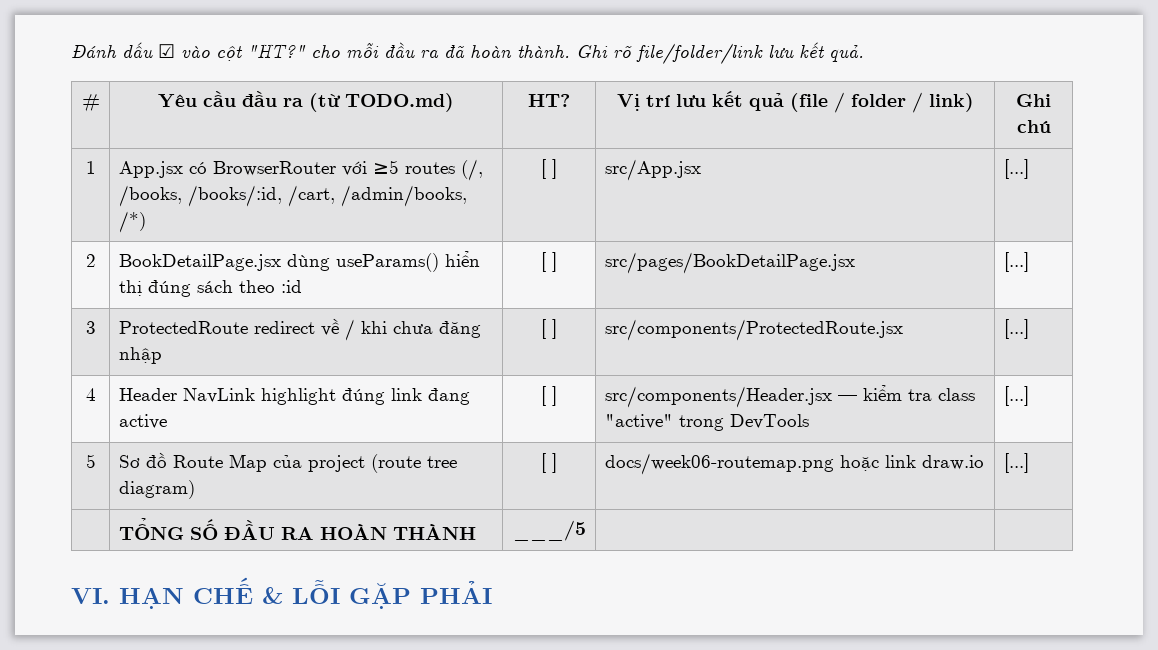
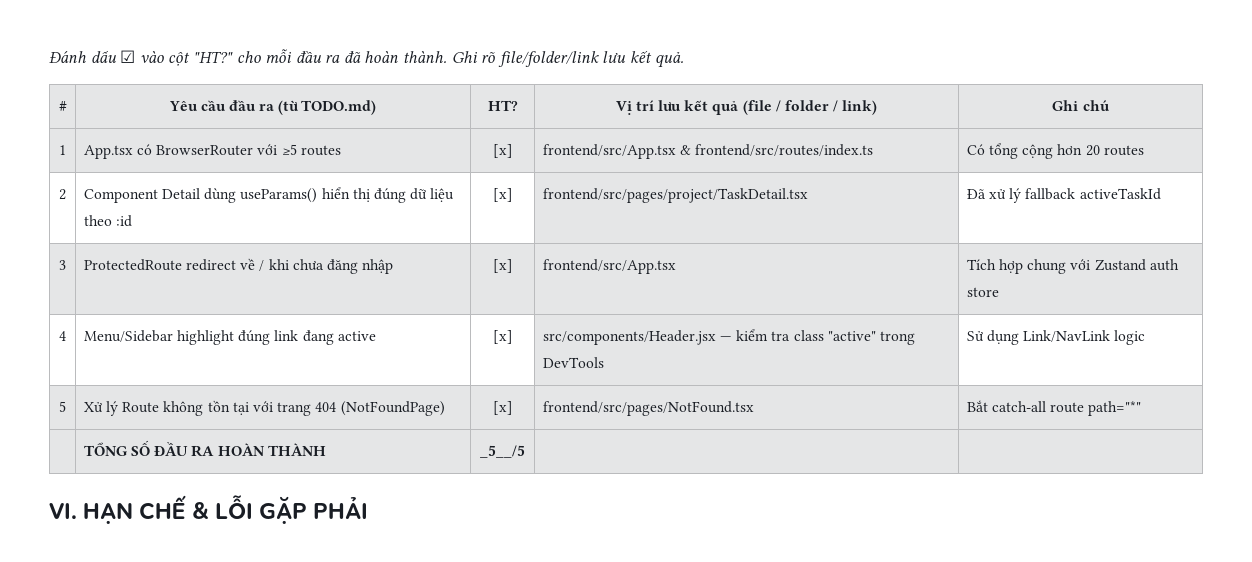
- 1 | App.jsx có BrowserRouter với ≥5 routes (/, /books, /books/:id, /cart, /admin/books, /*) | [ ] | src/App.jsx | [...]
+ 1 | App.tsx có BrowserRouter với ≥5 routes | [x] | frontend/src/App.tsx & frontend/src/routes/index.ts | Có tổng cộng hơn 20 routes
- 2 | BookDetailPage.jsx dùng useParams() hiển thị đúng sách theo :id | [ ] | src/pages/BookDetailPage.jsx | [...]
+ 2 | Component Detail dùng useParams() hiển thị đúng dữ liệu theo :id | [x] | frontend/src/pages/project/TaskDetail.tsx | Đã xử lý fallback activeTaskId
- 3 | ProtectedRoute redirect về / khi chưa đăng nhập | [ ] | src/components/ProtectedRoute.jsx | [...]
+ 3 | ProtectedRoute redirect về / khi chưa đăng nhập | [x] | frontend/src/App.tsx | Tích hợp chung với Zustand auth store
- 4 | Header NavLink highlight đúng link đang active | [ ] | src/components/Header.jsx — kiểm tra class "active" trong DevTools | [...]
- 5 | Sơ đồ Route Map của project (route tree diagram) | [ ] | docs/week06-routemap.png hoặc link draw.io | [...]
+ 4 | Menu/Sidebar highlight đúng link đang active | [x] | src/components/Header.jsx — kiểm tra class "active" trong DevTools | Sử dụng Link/NavLink logic
+ 5 | Xử lý Route không tồn tại với trang 404 (NotFoundPage) | [x] | frontend/src/pages/NotFound.tsx | Bắt catch-all route path="*"
- | TỔNG SỐ ĐẦU RA HOÀN THÀNH | ___/5 | |
+ | TỔNG SỐ ĐẦU RA HOÀN THÀNH | _5__/5 | |

